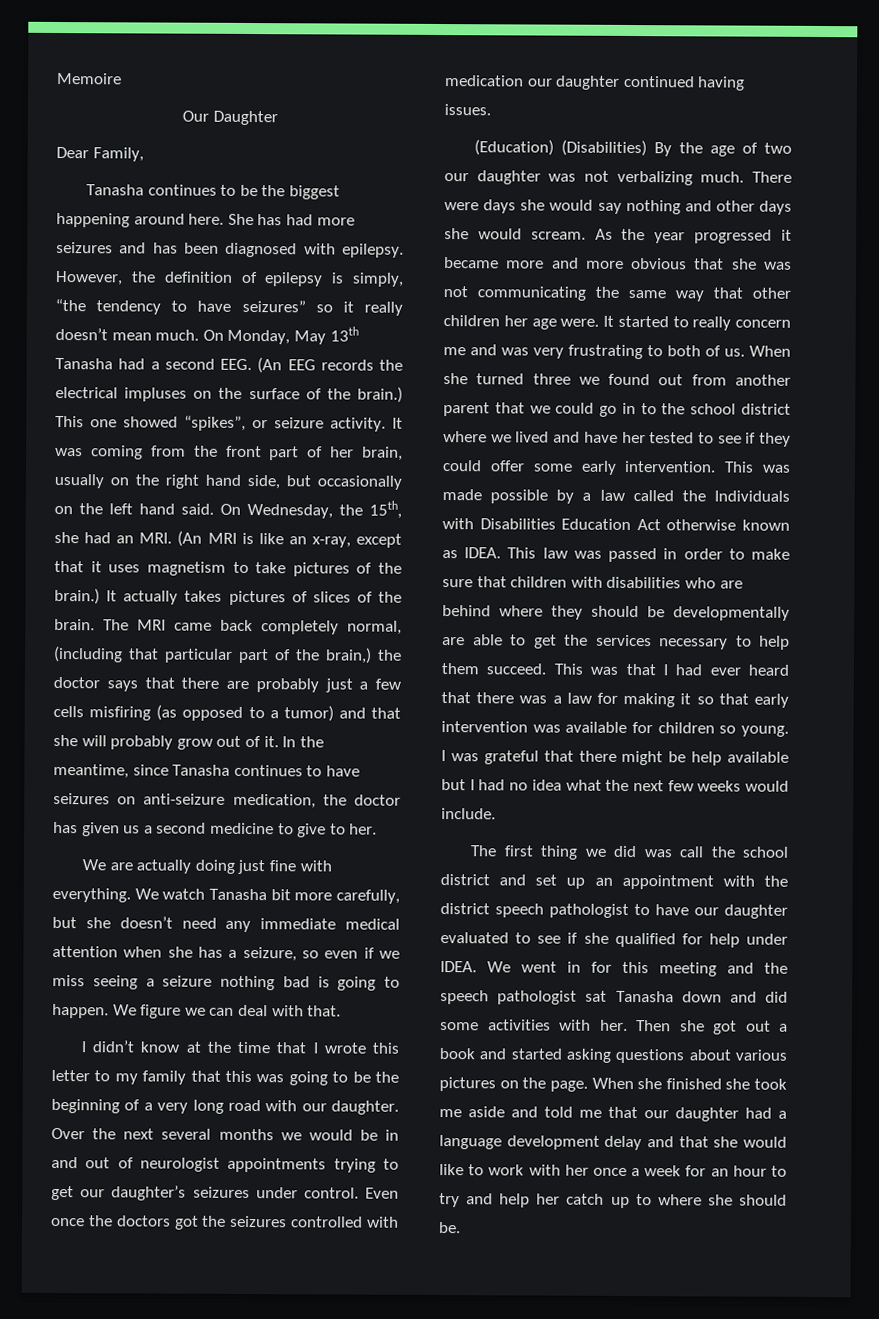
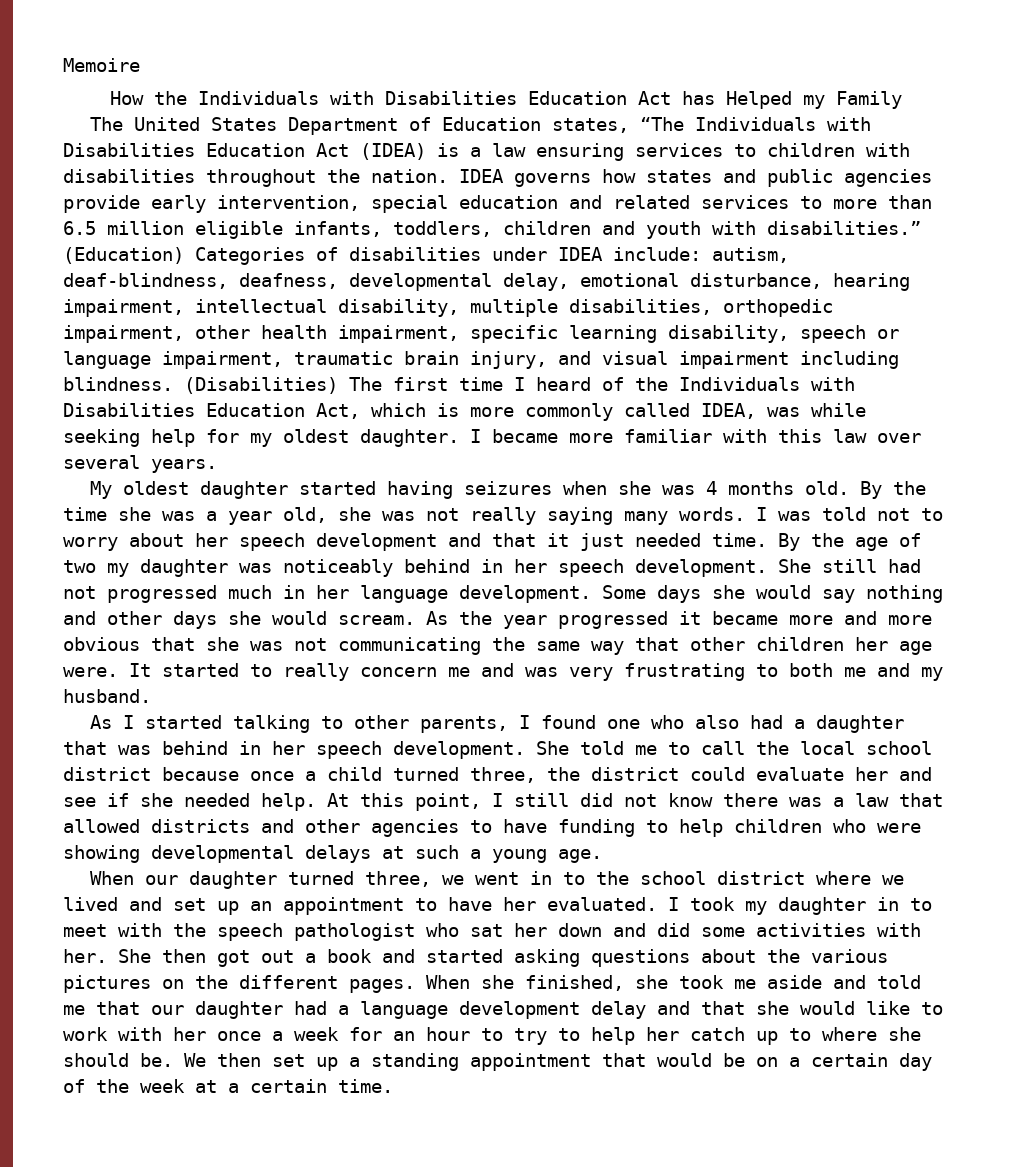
- Our Daughter
- Dear Family,
- Tanasha continues to be the biggest happening around here. She has had more seizures and has been diagnosed with epilepsy. However, the definition of epilepsy is simply, “the tendency to have seizures” so it really doesn’t mean much. On Monday, May 13th Tanasha had a second EEG. (An EEG records the electrical impluses on the surface of the brain.) This one showed “spikes”, or seizure activity. It was coming from the front part of her brain, usually on the right hand side, but occasionally on the left hand said. On Wednesday, the 15th, she had an MRI. (An MRI is like an x-ray, except that it uses magnetism to take pictures of the brain.) It actually takes pictures of slices of the brain. The MRI came back completely normal, (including that particular part of the brain,) the doctor says that there are probably just a few cells misfiring (as opposed to a tumor) and that she will probably grow out of it. In the meantime, since Tanasha continues to have seizures on anti-seizure medication, the doctor has given us a second medicine to give to her.
- We are actually doing just fine with everything. We watch Tanasha bit more carefully, but she doesn’t need any immediate medical attention when she has a seizure, so even if we miss seeing a seizure nothing bad is going to happen. We figure we can deal with that.
- I didn’t know at the time that I wrote this letter to my family that this was going to be the beginning of a very long road with our daughter. Over the next several months we would be in and out of neurologist appointments trying to get our daughter’s seizures under control. Even once the doctors got the seizures controlled with medication our daughter continued having issues.
- (Education) (Disabilities) By the age of two our daughter was not verbalizing much. There were days she would say nothing and other days she would scream.
+ How the Individuals with Disabilities Education Act has Helped my Family
+ The United States Department of Education states, “The Individuals with Disabilities Education Act (IDEA) is a law ensuring services to children with disabilities throughout the nation. IDEA governs how states and public agencies provide early intervention, special education and related services to more than 6.5 million eligible infants, toddlers, children and youth with disabilities.” (Education) Categories of disabilities under IDEA include: autism, deaf-blindness, deafness, developmental delay, emotional disturbance, hearing impairment, intellectual disability, multiple disabilities, orthopedic impairment, other health impairment, specific learning disability, speech or language impairment, traumatic brain injury, and visual impairment including blindness. (Disabilities) The first time I heard of the Individuals with Disabilities Education Act, which is more commonly called IDEA, was while seeking help for my oldest daughter. I became more familiar with this law over several years.
+ My oldest daughter started having seizures when she was 4 months old. By the time she was a year old, she was not really saying many words. I was told not to worry about her speech development and that it just needed time. By the age of two my daughter was noticeably behind in her speech development. She still had not progressed much in her language development. Some days she would say nothing and other days she would scream.
- It started to really concern me and was very frustrating to both of us. When she turned three we found out from another parent that we could go in to the school district where we lived and have her tested to see if they could offer some early intervention. This was made possible by a law called the Individuals with Disabilities Education Act otherwise known as IDEA. This law was passed in order to make sure that children with disabilities who are behind where they should be developmentally are able to get the services necessary to help them succeed. This was that I had ever heard that there was a law for making it so that early intervention was available for children so young. I was grateful that there might be help available but I had no idea what the next few weeks would include.
- The first thing we did was call the school district and set up an appointment with the district speech pathologist to have our daughter evaluated to see if she qualified for help under IDEA. We went in for this meeting and the speech pathologist sat Tanasha down and did some activities with her.
+ It started to really concern me and was very frustrating to both me and my husband.
+ As I started talking to other parents, I found one who also had a daughter that was behind in her speech development. She told me to call the local school district because once a child turned three, the district could evaluate her and see if she needed help. At this point, I still did not know there was a law that allowed districts and other agencies to have funding to help children who were showing developmental delays at such a young age.
+ When our daughter turned three, we went in to the school district where we lived and set up an appointment to have her evaluated. I took my daughter in to meet with the speech pathologist who sat her down and did some activities with her.
- Then she got out a book and started asking questions about various pictures on the page. When she finished she took me aside and told me that our daughter had a language development delay and that she would like to work with her once a week for an hour to try and help her catch up to where she should be.
+ She then got out a book and started asking questions about the various pictures on the different pages. When she finished, she took me aside and told me that our daughter had a language development delay and that she would like to work with her once a week for an hour to try to help her catch up to where she should be.
+ We then set up a standing appointment that would be on a certain day of the week at a certain time.

